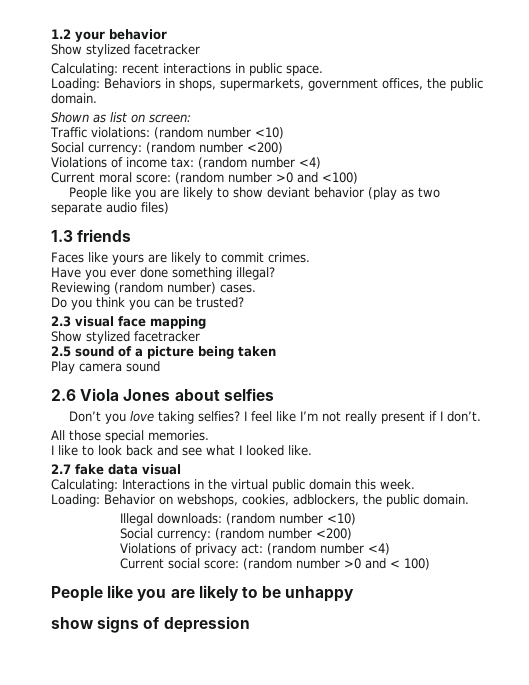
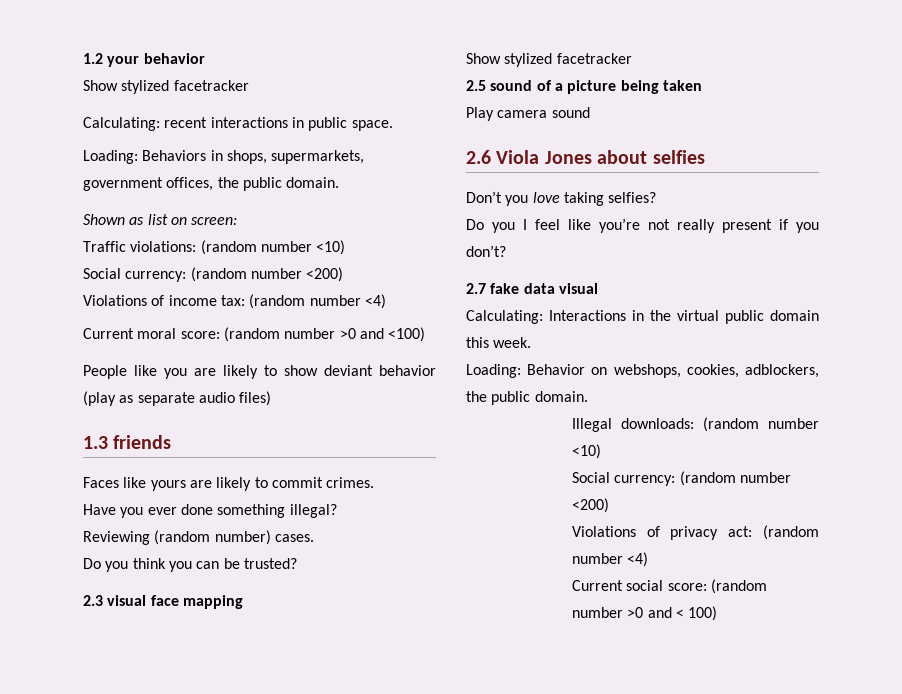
- People like you are likely to show deviant behavior (play as two separate audio files)
+ People like you are likely to show deviant behavior (play as separate audio files)
- Don’t you love taking selfies? I feel like I’m not really present if I don’t.
- All those special memories.
- I like to look back and see what I looked like.
+ Don’t you love taking selfies?
+ Do you I feel like you’re not really present if you don’t?
- People like you are likely to be unhappy
- show signs of depression

